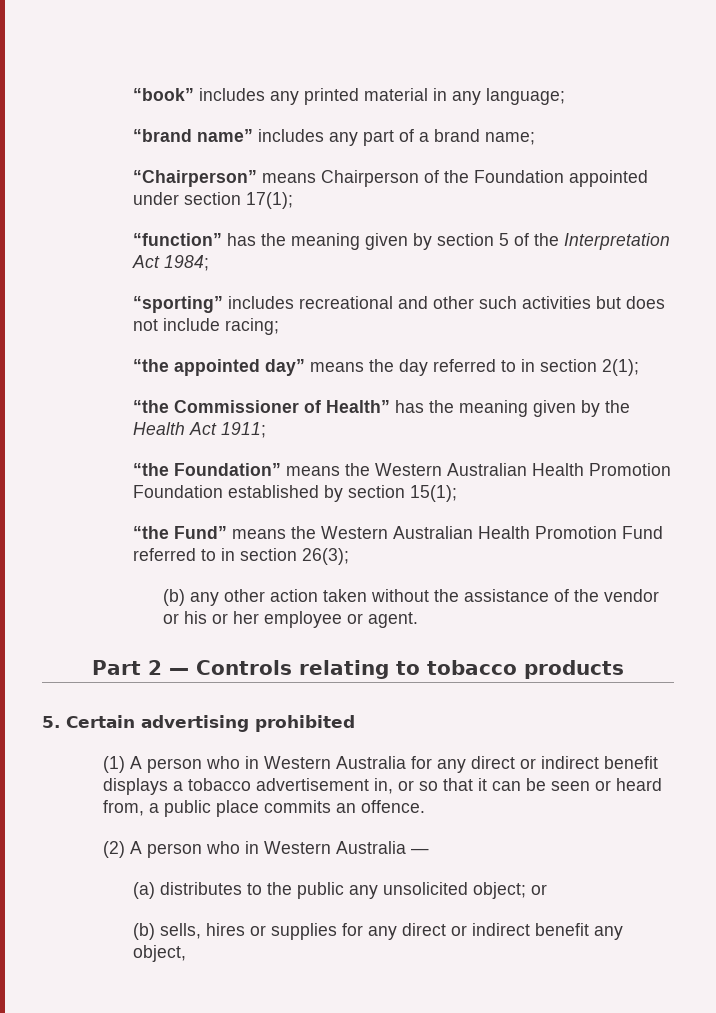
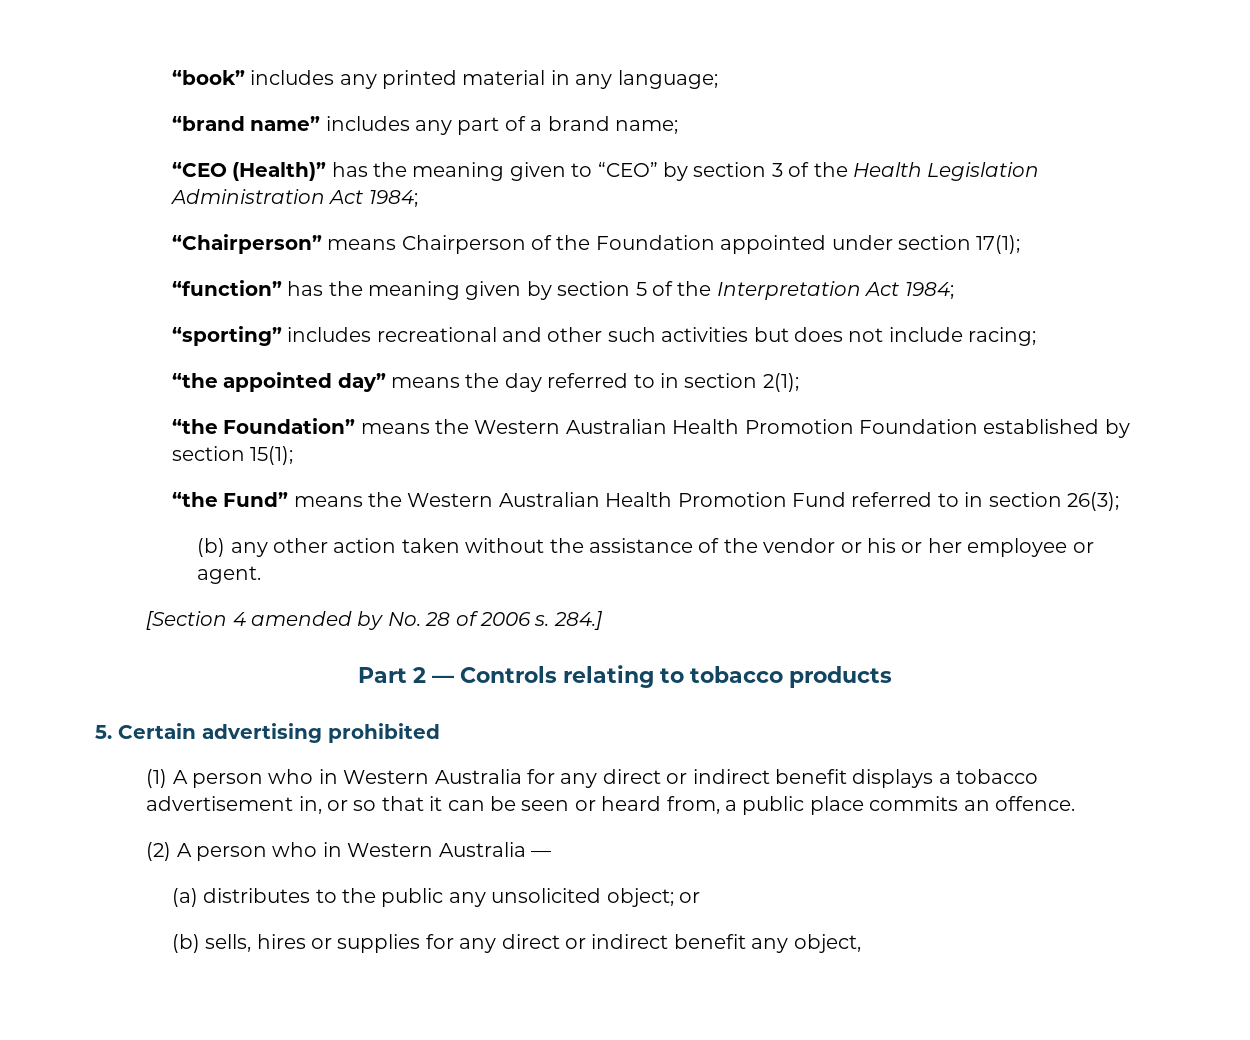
+ “CEO (Health)” has the meaning given to “CEO” by section 3 of the Health Legislation Administration Act 1984;
- “the Commissioner of Health” has the meaning given by the Health Act 1911;
+ [Section 4 amended by No. 28 of 2006 s. 284.]

